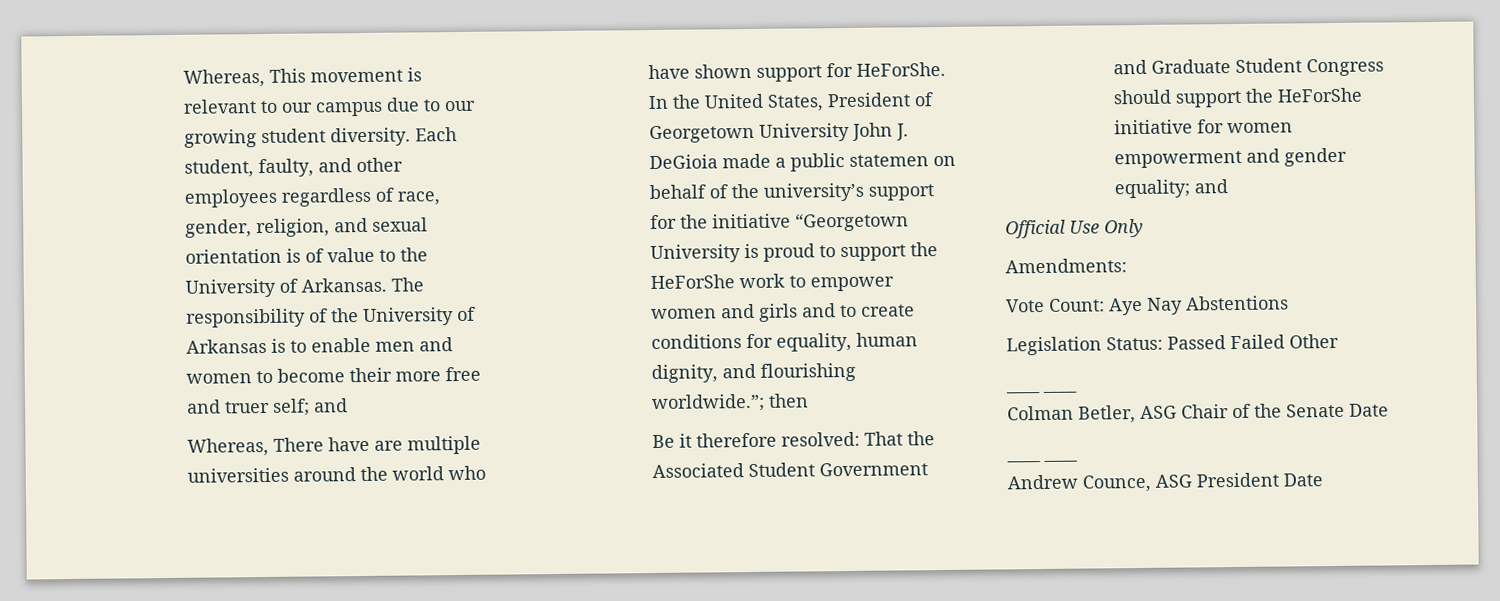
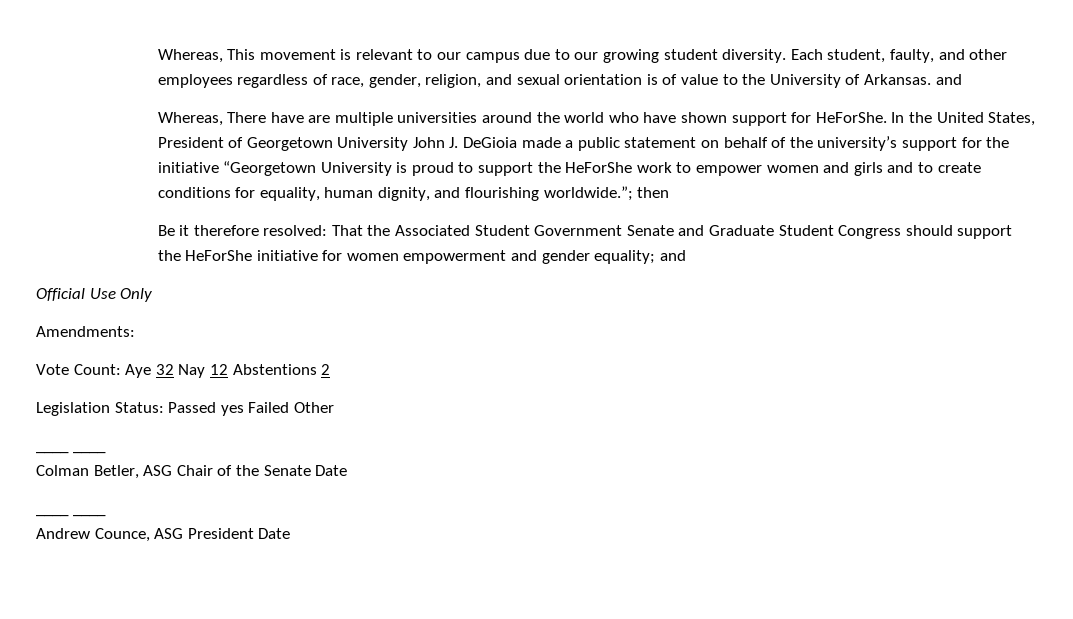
- Each student, faulty, and other employees regardless of race, gender, religion, and sexual orientation is of value to the University of Arkansas. The responsibility of the University of Arkansas is to enable men and women to become their more free and truer self; and
+ Each student, faulty, and other employees regardless of race, gender, religion, and sexual orientation is of value to the University of Arkansas. and
- In the United States, President of Georgetown University John J. DeGioia made a public statemen on behalf of the university’s support for the initiative “Georgetown University is proud to support the HeForShe work to empower women and girls and to create conditions for equality, human dignity, and flourishing worldwide.”; then
+ In the United States, President of Georgetown University John J. DeGioia made a public statement on behalf of the university’s support for the initiative “Georgetown University is proud to support the HeForShe work to empower women and girls and to create conditions for equality, human dignity, and flourishing worldwide.”; then
- Be it therefore resolved: That the Associated Student Government and Graduate Student Congress should support the HeForShe initiative for women empowerment and gender equality; and
+ Be it therefore resolved: That the Associated Student Government Senate and Graduate Student Congress should support the HeForShe initiative for women empowerment and gender equality; and
- Vote Count: Aye Nay Abstentions
+ Vote Count: Aye 32 Nay 12 Abstentions 2
- Legislation Status: Passed Failed Other
+ Legislation Status: Passed yes Failed Other

